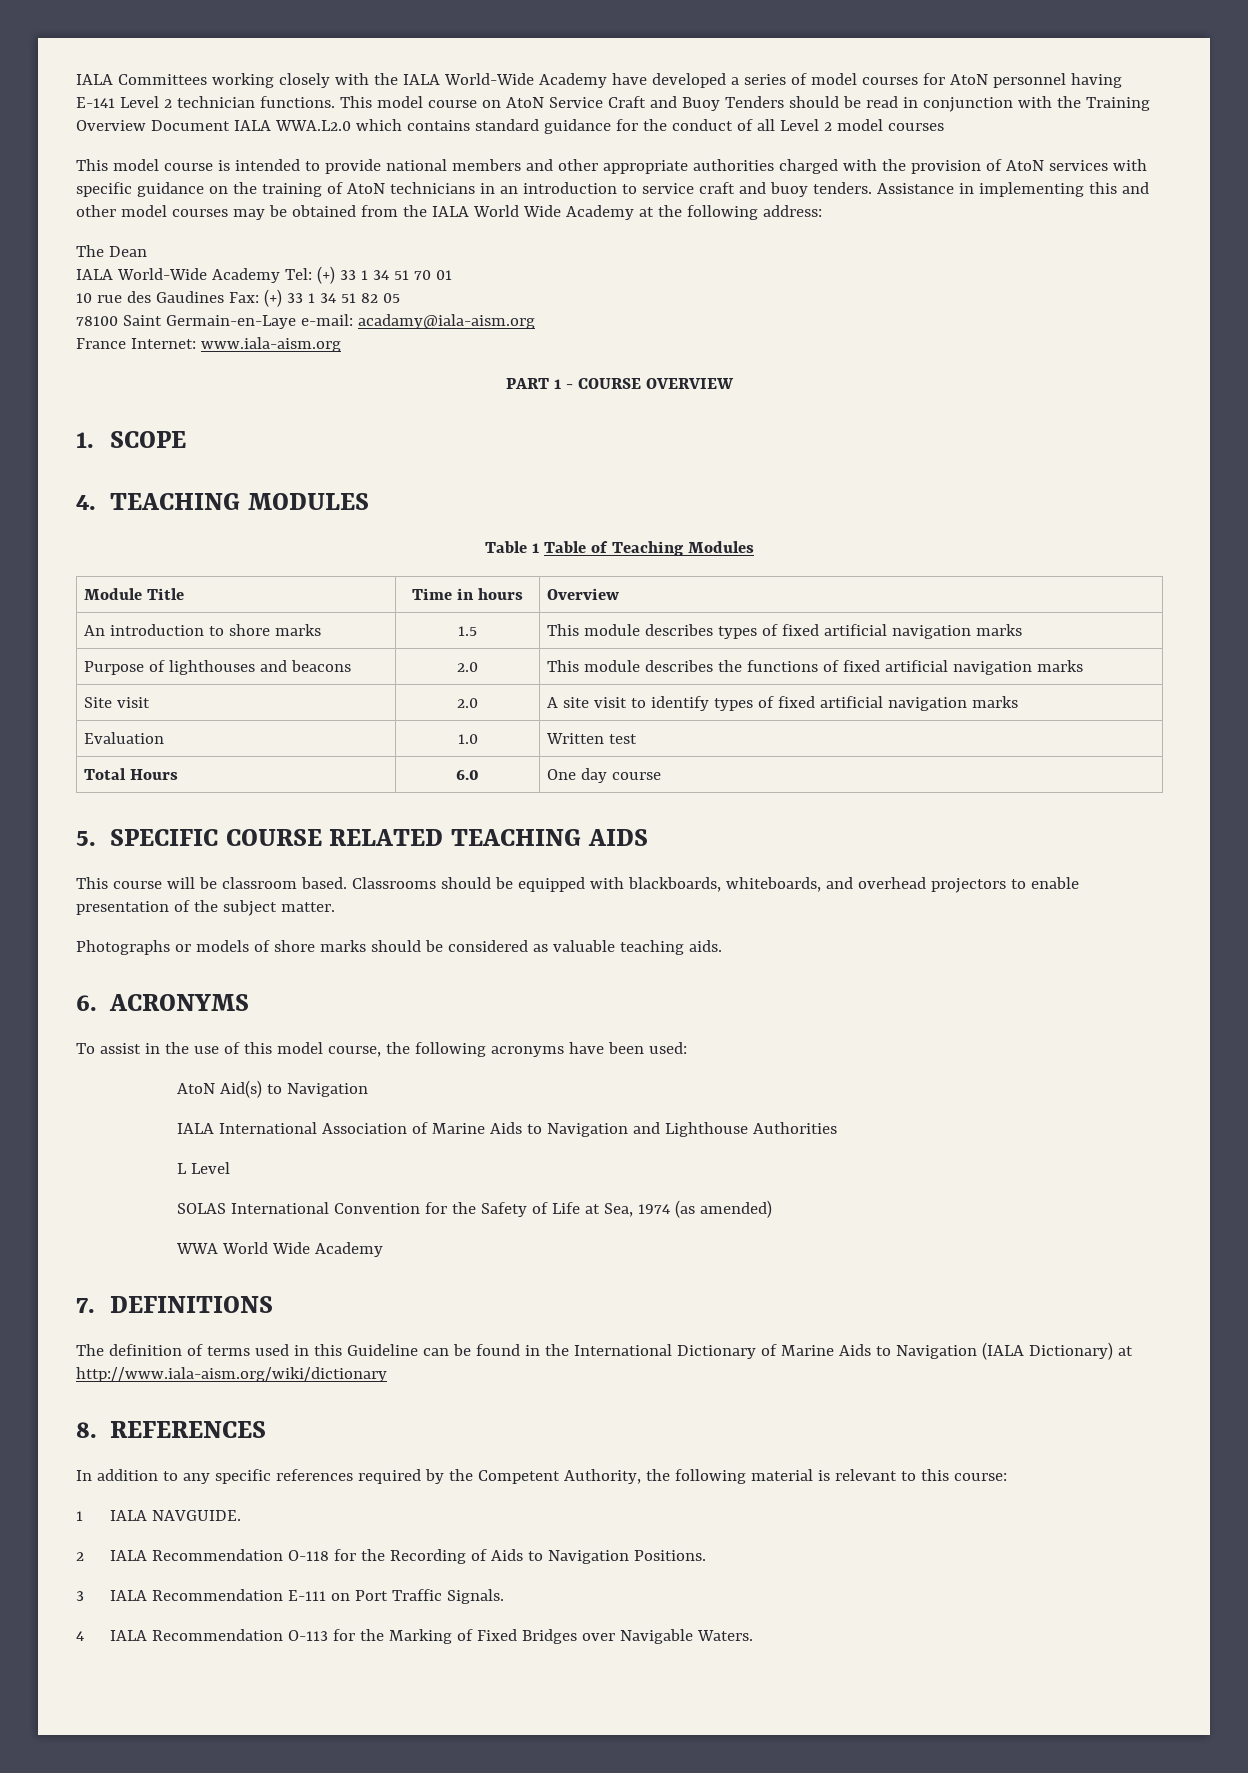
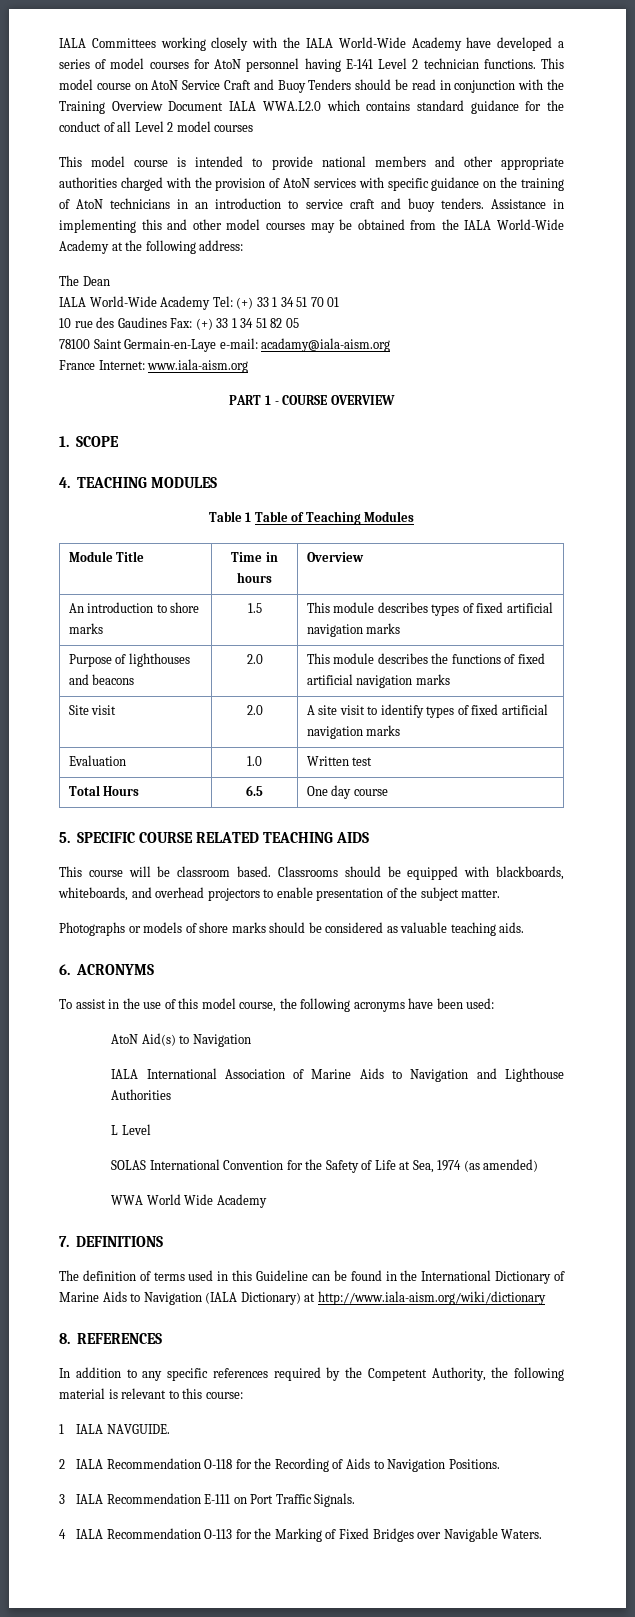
- Assistance in implementing this and other model courses may be obtained from the IALA World Wide Academy at the following address:
+ Assistance in implementing this and other model courses may be obtained from the IALA World-Wide Academy at the following address:
- Total Hours | 6.0 | One day course
+ Total Hours | 6.5 | One day course

